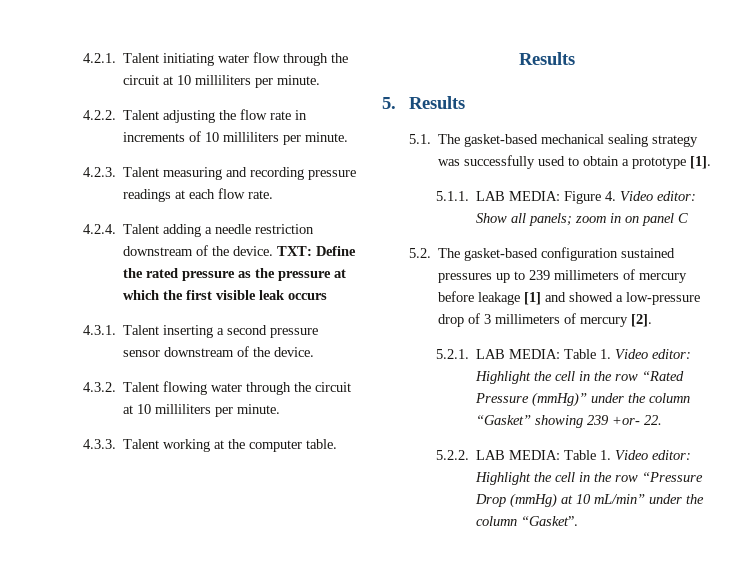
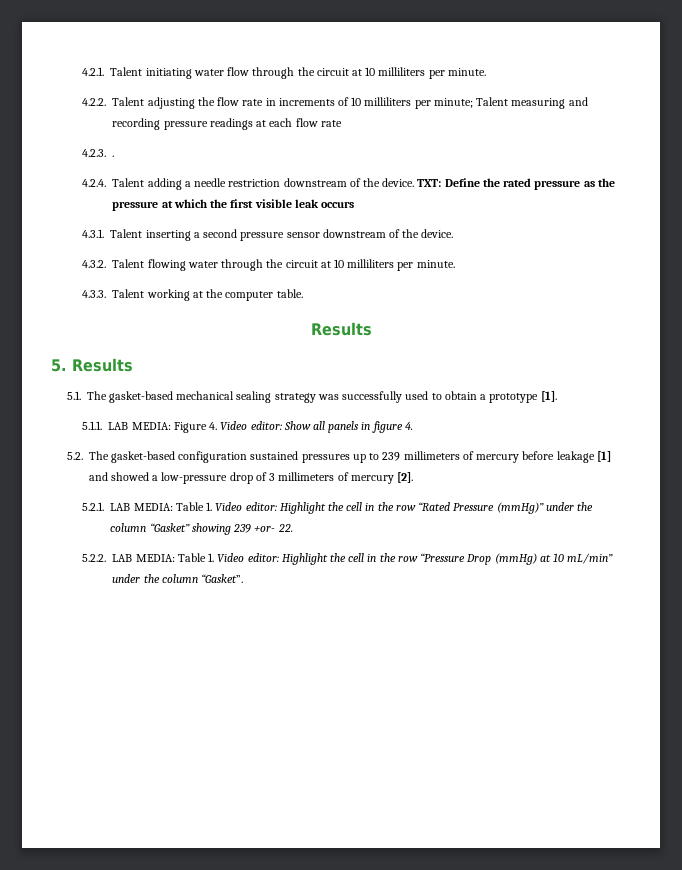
- 4.2.2. Talent adjusting the flow rate in increments of 10 milliliters per minute.
- 4.2.3. Talent measuring and recording pressure readings at each flow rate.
+ 4.2.2. Talent adjusting the flow rate in increments of 10 milliliters per minute; Talent measuring and recording pressure readings at each flow rate
+ 4.2.3. .
- 5.1.1. LAB MEDIA: Figure 4. Video editor: Show all panels; zoom in on panel C
+ 5.1.1. LAB MEDIA: Figure 4. Video editor: Show all panels in figure 4.

